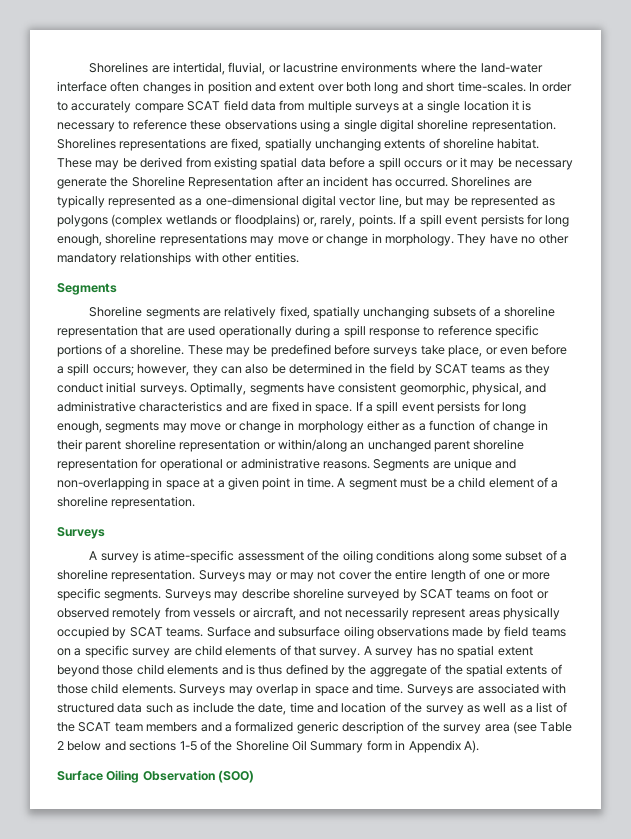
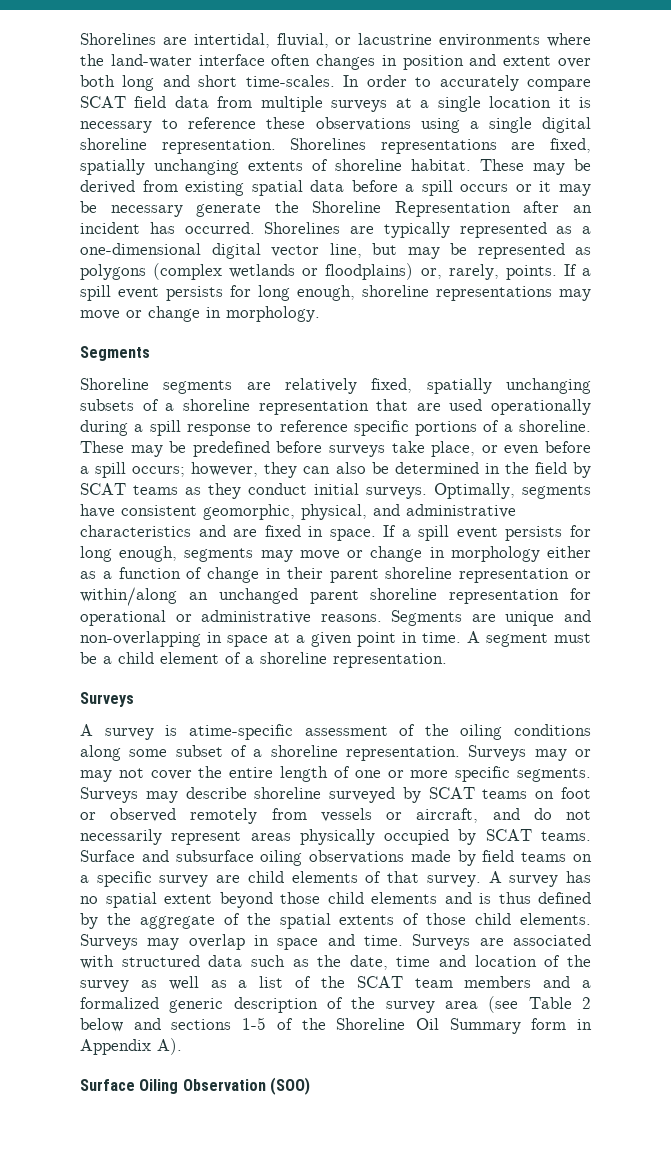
- They have no other mandatory relationships with other entities.
- Surveys may describe shoreline surveyed by SCAT teams on foot or observed remotely from vessels or aircraft, and not necessarily represent areas physically occupied by SCAT teams.
+ Surveys may describe shoreline surveyed by SCAT teams on foot or observed remotely from vessels or aircraft, and do not necessarily represent areas physically occupied by SCAT teams.
- Surveys are associated with structured data such as include the date, time and location of the survey as well as a list of the SCAT team members and a formalized generic description of the survey area (see Table 2 below and sections 1-5 of the Shoreline Oil Summary form in Appendix A).
+ Surveys are associated with structured data such as the date, time and location of the survey as well as a list of the SCAT team members and a formalized generic description of the survey area (see Table 2 below and sections 1-5 of the Shoreline Oil Summary form in Appendix A).

